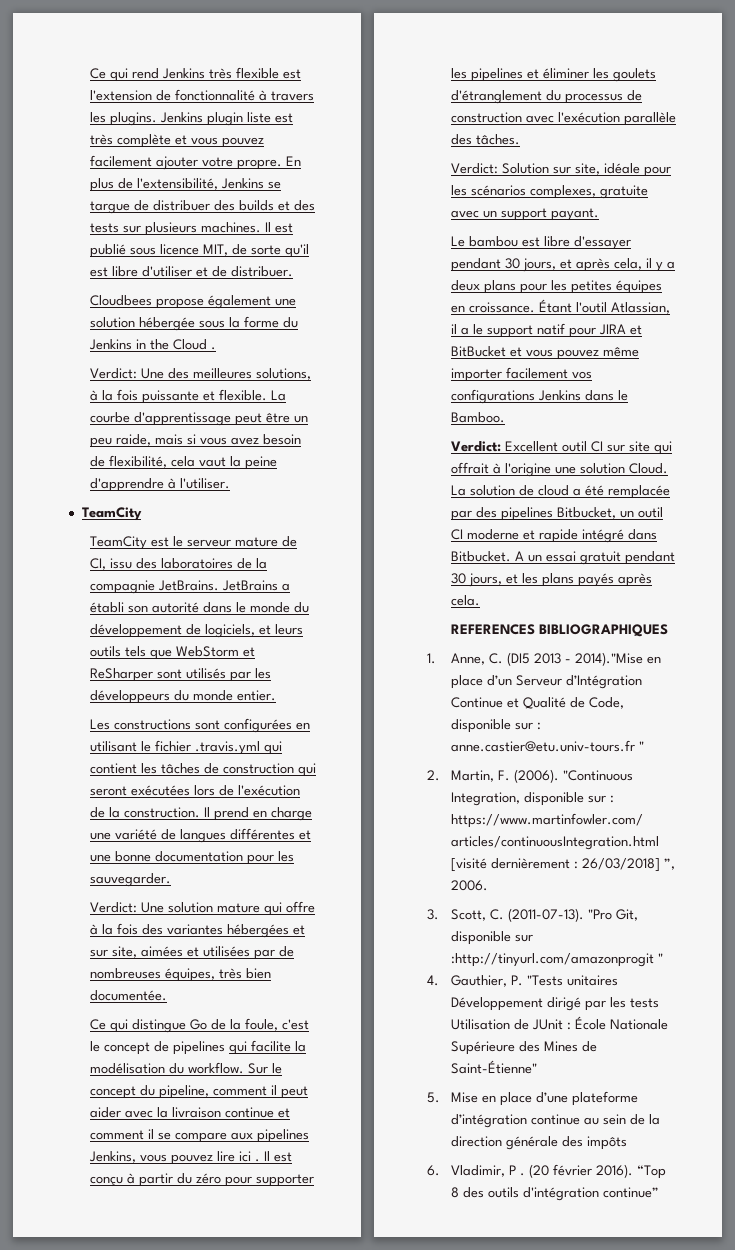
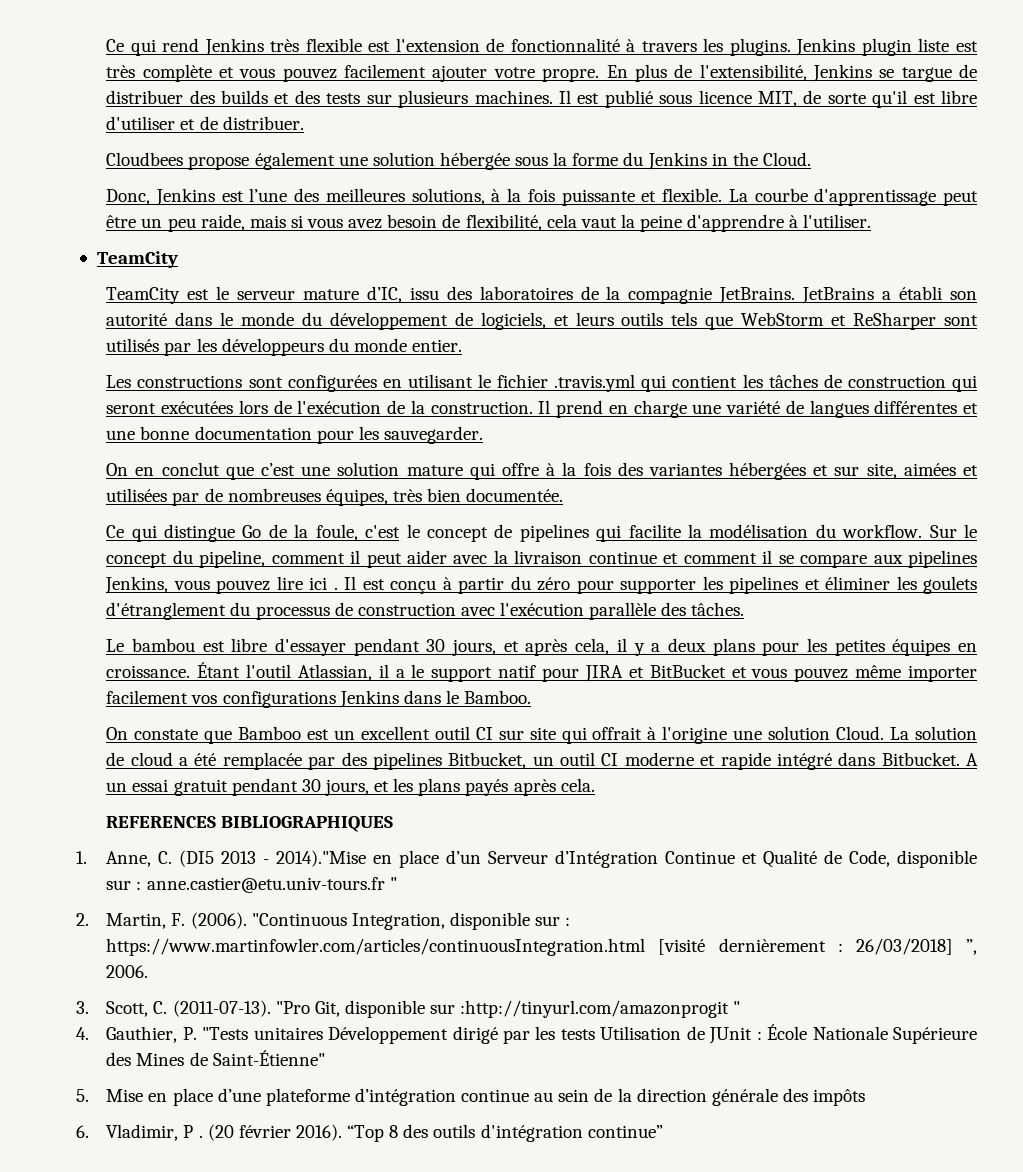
- Cloudbees propose également une solution hébergée sous la forme du Jenkins in the Cloud .
- Verdict: Une des meilleures solutions, à la fois puissante et flexible.
+ Cloudbees propose également une solution hébergée sous la forme du Jenkins in the Cloud.
+ Donc, Jenkins est l’une des meilleures solutions, à la fois puissante et flexible.
- TeamCity est le serveur mature de CI, issu des laboratoires de la compagnie JetBrains.
+ TeamCity est le serveur mature d’IC, issu des laboratoires de la compagnie JetBrains.
- Verdict: Une solution mature qui offre à la fois des variantes hébergées et sur site, aimées et utilisées par de nombreuses équipes, très bien documentée.
+ On en conclut que c’est une solution mature qui offre à la fois des variantes hébergées et sur site, aimées et utilisées par de nombreuses équipes, très bien documentée.
- Verdict: Solution sur site, idéale pour les scénarios complexes, gratuite avec un support payant.
- Verdict: Excellent outil CI sur site qui offrait à l'origine une solution Cloud.
+ On constate que Bamboo est un excellent outil CI sur site qui offrait à l'origine une solution Cloud.

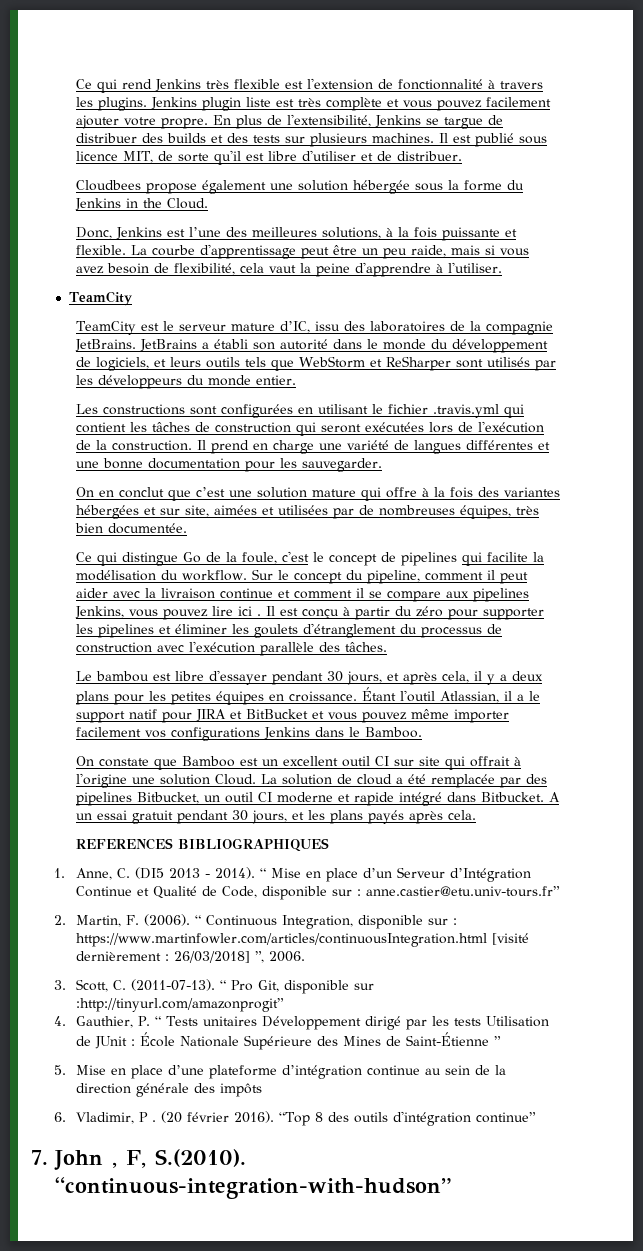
- 1. Anne, C. (DI5 2013 - 2014)."Mise en place d’un Serveur d’Intégration Continue et Qualité de Code, disponible sur : anne.castier@etu.univ-tours.fr "
+ 1. Anne, C. (DI5 2013 - 2014). “ Mise en place d’un Serveur d’Intégration Continue et Qualité de Code, disponible sur : anne.castier@etu.univ-tours.fr”
- "Continuous Integration, disponible sur : https://www.martinfowler.com/articles/continuousIntegration.html [visité dernièrement : 26/03/2018] ”, 2006.
+ “ Continuous Integration, disponible sur : https://www.martinfowler.com/articles/continuousIntegration.html [visité dernièrement : 26/03/2018] ”, 2006.
- "Pro Git, disponible sur :http://tinyurl.com/amazonprogit "
+ “ Pro Git, disponible sur :http://tinyurl.com/amazonprogit”
- 4. Gauthier, P. "Tests unitaires Développement dirigé par les tests Utilisation de JUnit : École Nationale Supérieure des Mines de Saint-Étienne"
+ 4. Gauthier, P. “ Tests unitaires Développement dirigé par les tests Utilisation de JUnit : École Nationale Supérieure des Mines de Saint-Étienne ”
+ 7. John , F, S.(2010). “continuous-integration-with-hudson”

